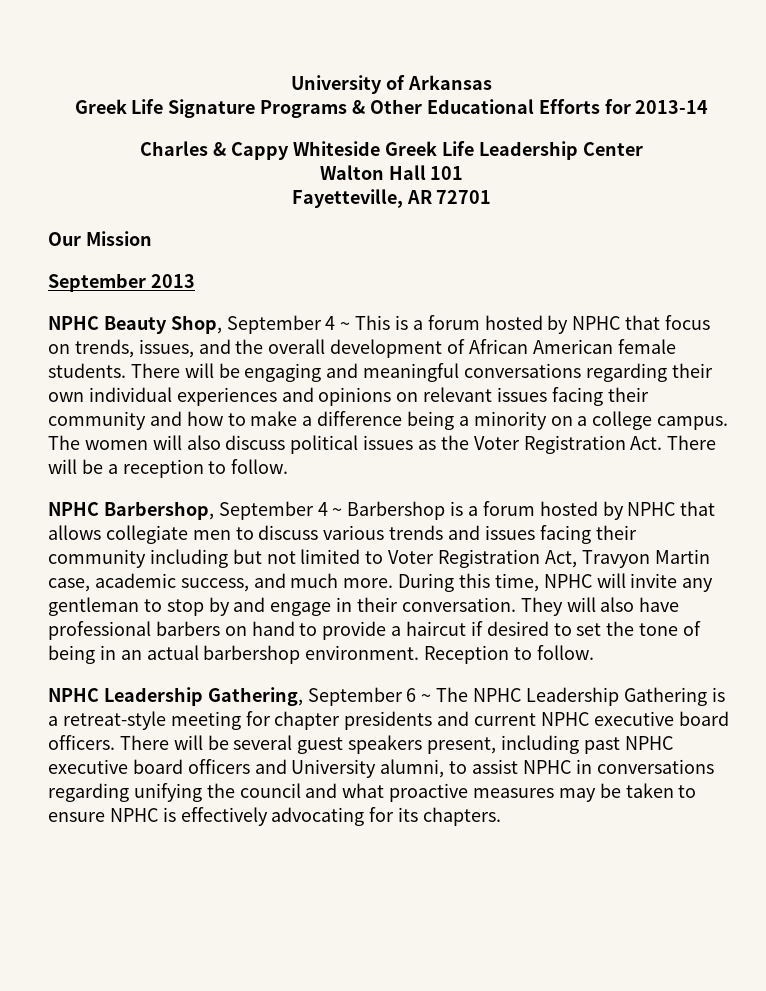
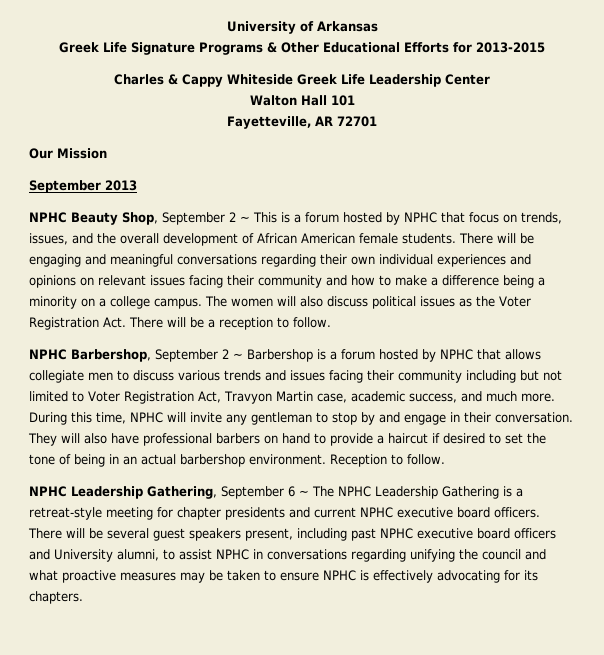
- Greek Life Signature Programs & Other Educational Efforts for 2013-14
+ Greek Life Signature Programs & Other Educational Efforts for 2013-2015
- NPHC Beauty Shop, September 4 ~ This is a forum hosted by NPHC that focus on trends, issues, and the overall development of African American female students.
+ NPHC Beauty Shop, September 2 ~ This is a forum hosted by NPHC that focus on trends, issues, and the overall development of African American female students.
- NPHC Barbershop, September 4 ~ Barbershop is a forum hosted by NPHC that allows collegiate men to discuss various trends and issues facing their community including but not limited to Voter Registration Act, Travyon Martin case, academic success, and much more.
+ NPHC Barbershop, September 2 ~ Barbershop is a forum hosted by NPHC that allows collegiate men to discuss various trends and issues facing their community including but not limited to Voter Registration Act, Travyon Martin case, academic success, and much more.

